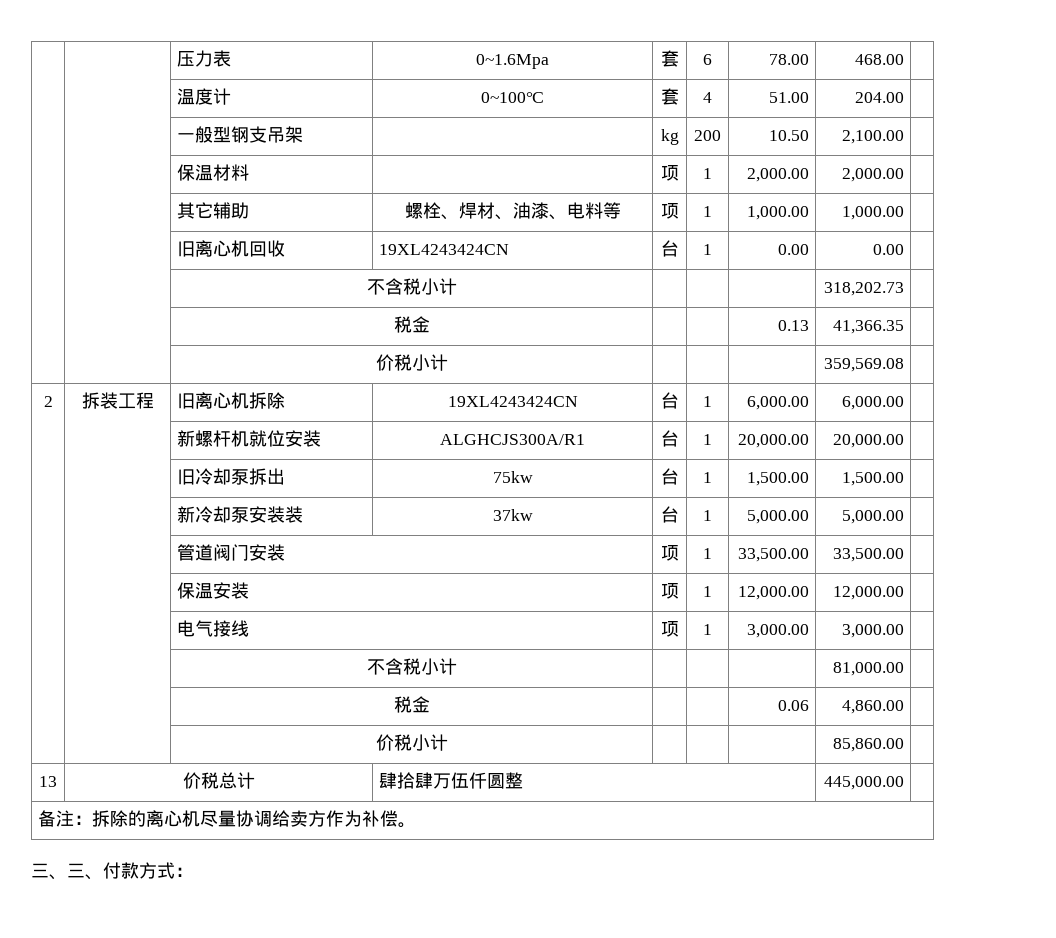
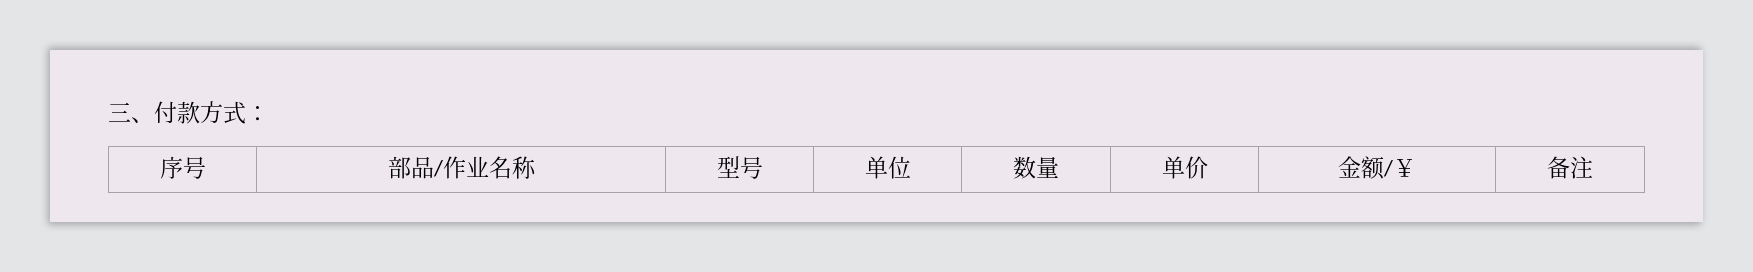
- | | 压力表 | 0~1.6Mpa | 套 | 6 | 78.00 | 468.00 |
- | | 温度计 | 0~100℃ | 套 | 4 | 51.00 | 204.00 |
- | | 一般型钢支吊架 | | kg | 200 | 10.50 | 2,100.00 |
- | | 保温材料 | | 项 | 1 | 2,000.00 | 2,000.00 |
- | | 其它辅助 | 螺栓、焊材、油漆、电料等 | 项 | 1 | 1,000.00 | 1,000.00 |
- | | 旧离心机回收 | 19XL4243424CN | 台 | 1 | 0.00 | 0.00 |
- | | 不含税小计 | | | | 318,202.73 |
- | | 税金 | | | 0.13 | 41,366.35 |
- | | 价税小计 | | | | 359,569.08 |
- 2 | 拆装工程 | 旧离心机拆除 | 19XL4243424CN | 台 | 1 | 6,000.00 | 6,000.00 |
- | | 新螺杆机就位安装 | ALGHCJS300A/R1 | 台 | 1 | 20,000.00 | 20,000.00 |
- | | 旧冷却泵拆出 | 75kw | 台 | 1 | 1,500.00 | 1,500.00 |
- | | 新冷却泵安装装 | 37kw | 台 | 1 | 5,000.00 | 5,000.00 |
- | | 管道阀门安装 | 项 | 1 | 33,500.00 | 33,500.00 |
- | | 保温安装 | 项 | 1 | 12,000.00 | 12,000.00 |
- | | 电气接线 | 项 | 1 | 3,000.00 | 3,000.00 |
- | | 不含税小计 | | | | 81,000.00 |
- | | 税金 | | | 0.06 | 4,860.00 |
- | | 价税小计 | | | | 85,860.00 |
- 13 | 价税总计 | 肆拾肆万伍仟圆整 | 445,000.00 |
- 备注：拆除的离心机尽量协调给卖方作为补偿。
- 三、三、付款方式：
+ 三、付款方式：
+ 序号 | 部品/作业名称 | 型号 | 单位 | 数量 | 单价 | 金额/￥ | 备注

